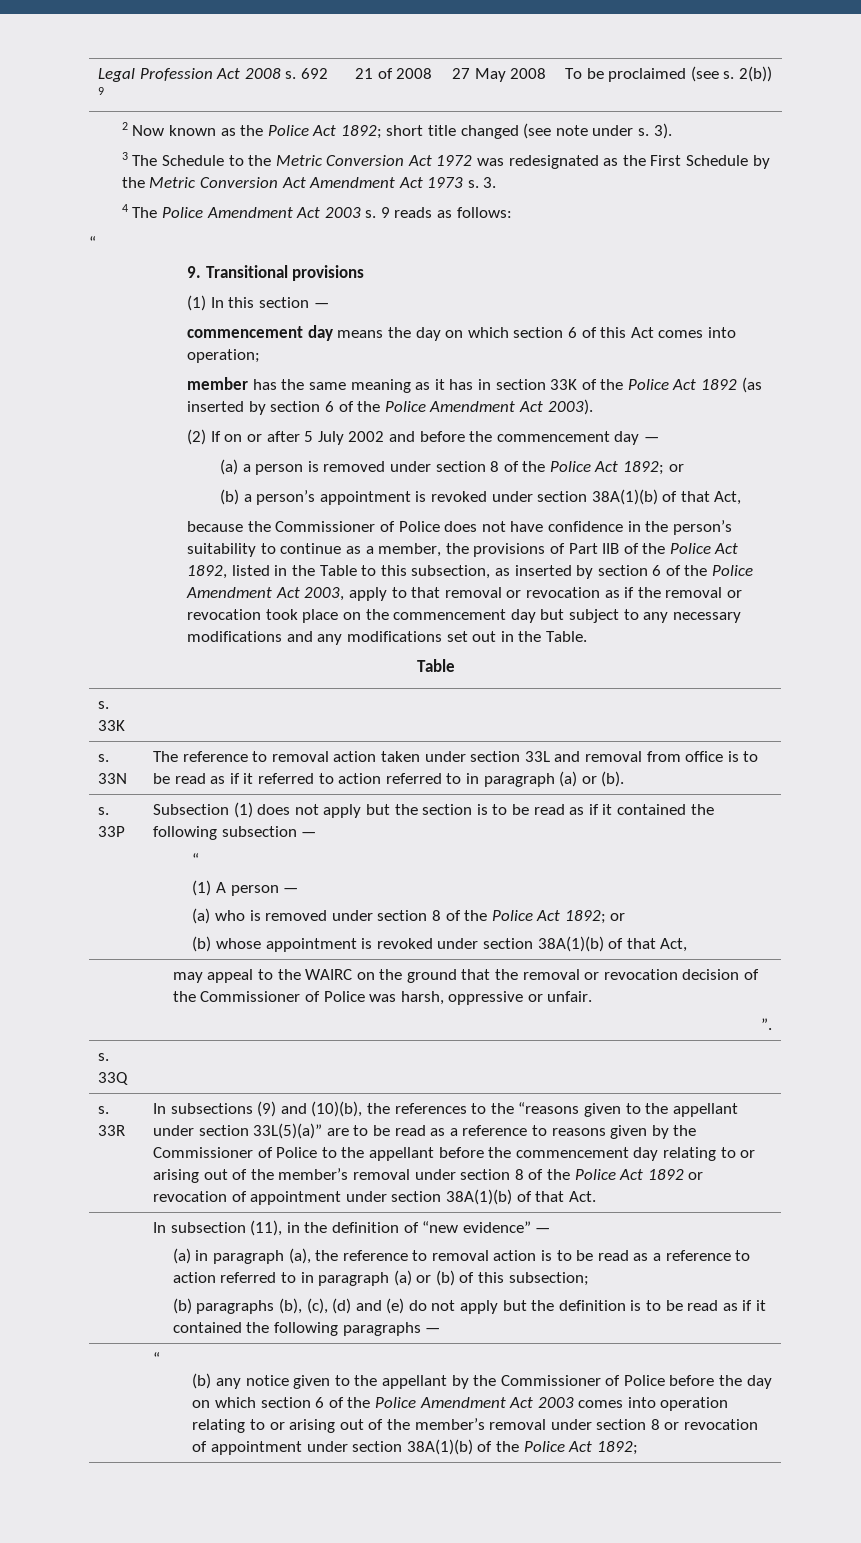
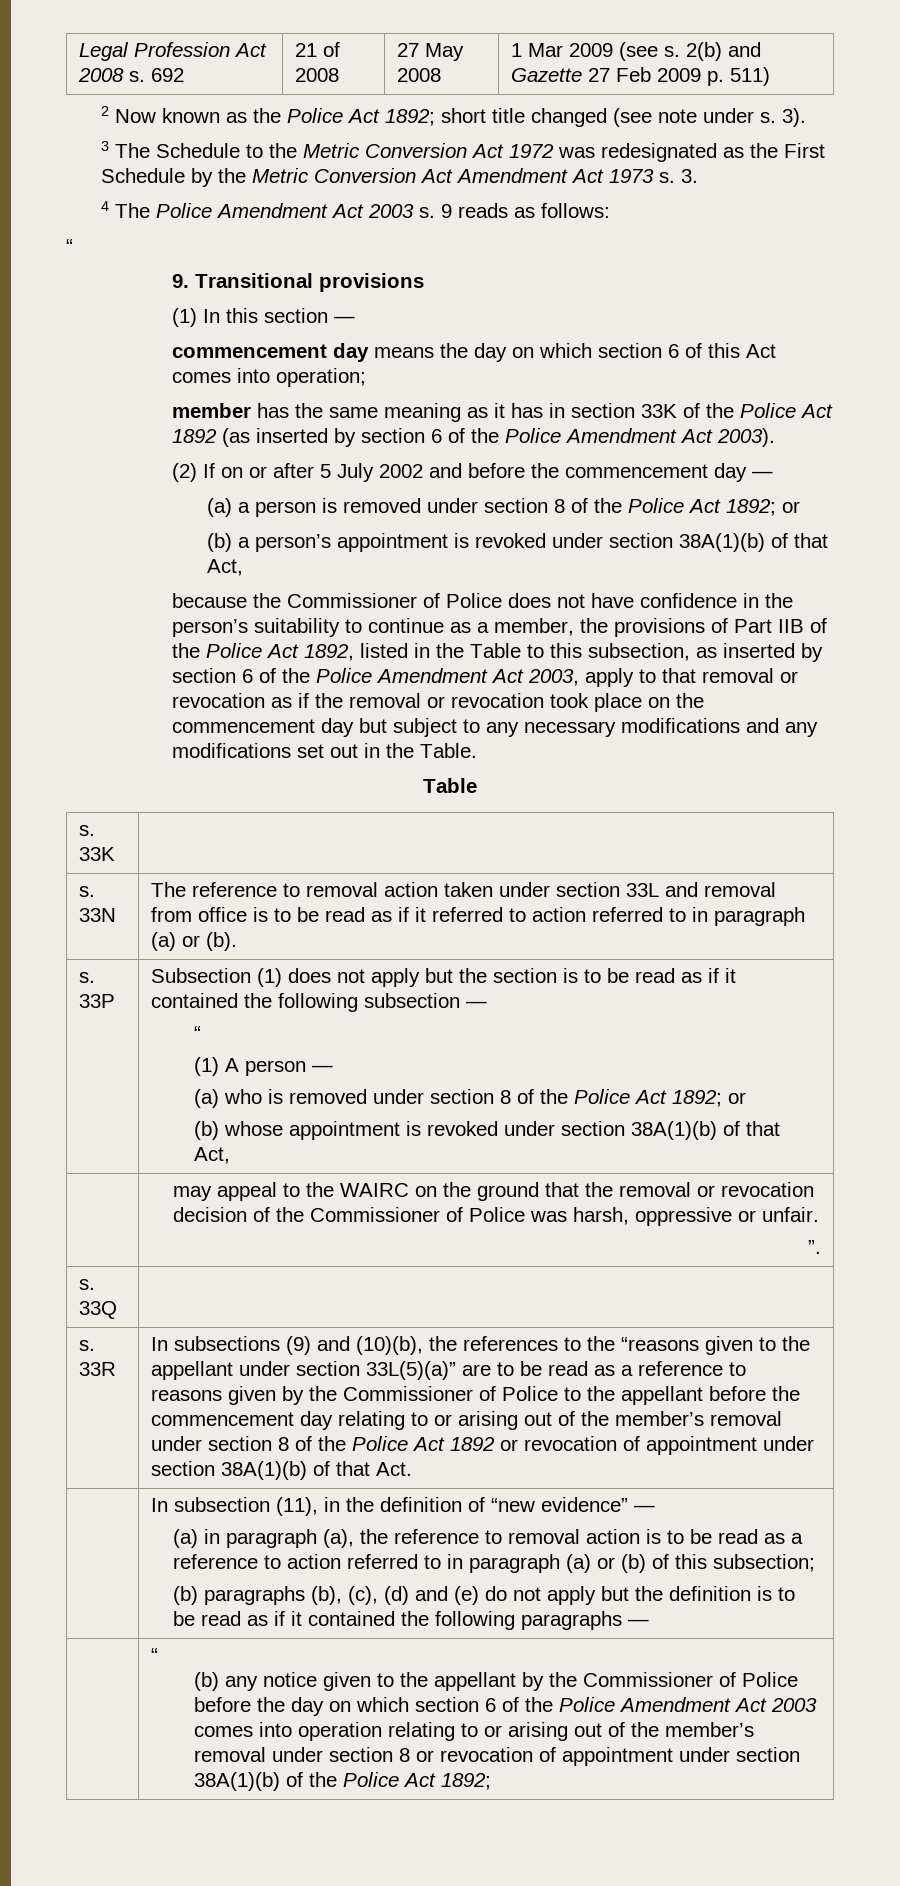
- Legal Profession Act 2008 s. 692 9 | 21 of 2008 | 27 May 2008 | To be proclaimed (see s. 2(b))
+ Legal Profession Act 2008 s. 692 | 21 of 2008 | 27 May 2008 | 1 Mar 2009 (see s. 2(b) and Gazette 27 Feb 2009 p. 511)

